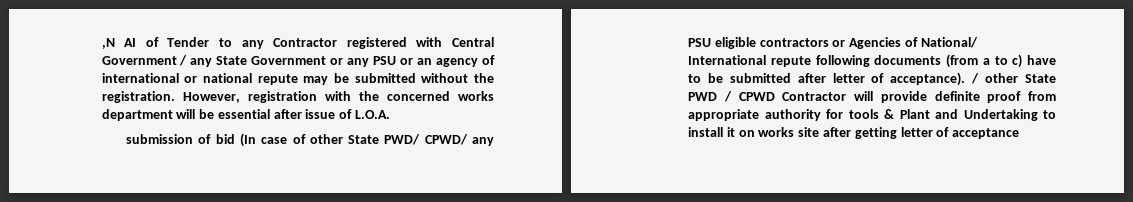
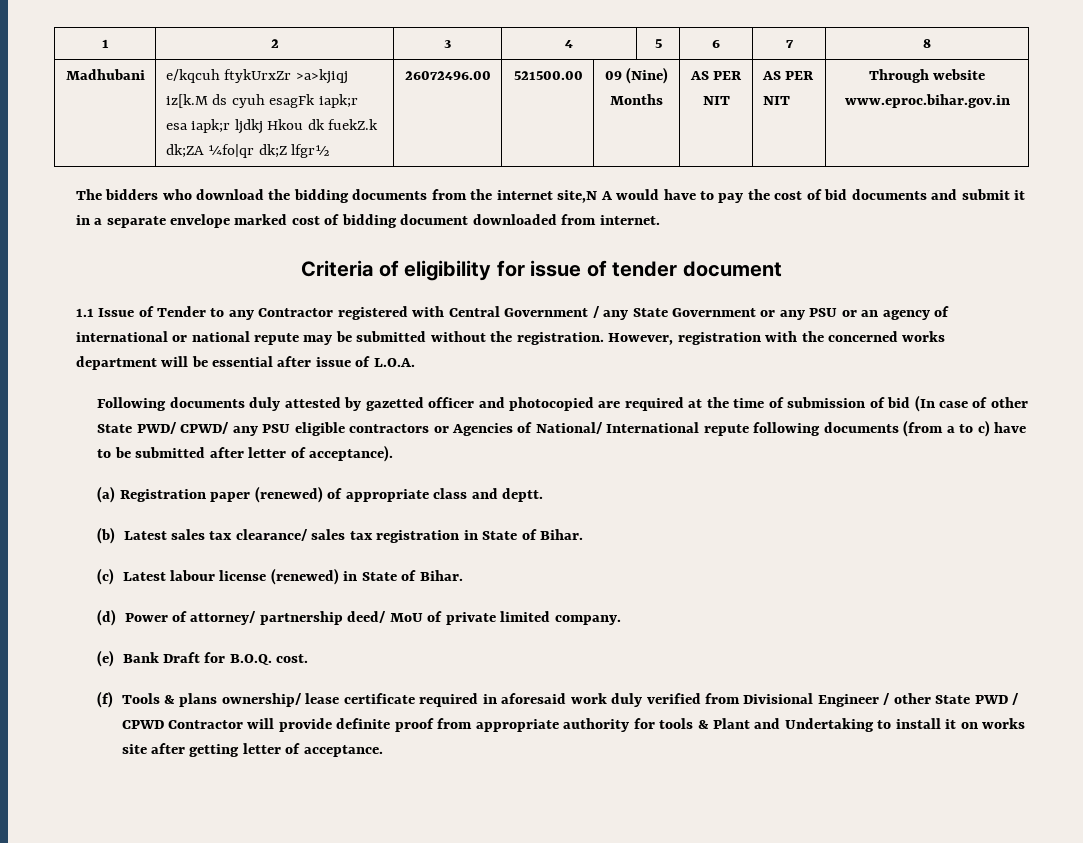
- ,N AI of Tender to any Contractor registered with Central Government / any State Government or any PSU or an agency of international or national repute may be submitted without the registration.
+ 1 | 2 | 3 | 4 | 5 | 6 | 7 | 8
+ Madhubani | e/kqcuh ftykUrxZr >a>kjiqj iz[k.M ds cyuh esagFk iapk;r esa iapk;r ljdkj Hkou dk fuekZ.k dk;ZA ¼fo|qr dk;Z lfgr½ | 26072496.00 | 521500.00 | 09 (Nine) Months | AS PER NIT | AS PER NIT | Through website www.eproc.bihar.gov.in
+ The bidders who download the bidding documents from the internet site,N A would have to pay the cost of bid documents and submit it in a separate envelope marked cost of bidding document downloaded from internet.
+ Criteria of eligibility for issue of tender document
+ 1.1 Issue of Tender to any Contractor registered with Central Government / any State Government or any PSU or an agency of international or national repute may be submitted without the registration.
- submission of bid (In case of other State PWD/ CPWD/ any PSU eligible contractors or Agencies of National/ International repute following documents (from a to c) have to be submitted after letter of acceptance). / other State PWD / CPWD Contractor will provide definite proof from appropriate authority for tools & Plant and Undertaking to install it on works site after getting letter of acceptance
+ Following documents duly attested by gazetted officer and photocopied are required at the time of submission of bid (In case of other State PWD/ CPWD/ any PSU eligible contractors or Agencies of National/ International repute following documents (from a to c) have to be submitted after letter of acceptance).
+ (a) Registration paper (renewed) of appropriate class and deptt.
+ (b) Latest sales tax clearance/ sales tax registration in State of Bihar.
+ (c) Latest labour license (renewed) in State of Bihar.
+ (d) Power of attorney/ partnership deed/ MoU of private limited company.
+ (e) Bank Draft for B.O.Q. cost.
+ (f) Tools & plans ownership/ lease certificate required in aforesaid work duly verified from Divisional Engineer / other State PWD / CPWD Contractor will provide definite proof from appropriate authority for tools & Plant and Undertaking to install it on works site after getting letter of acceptance.

